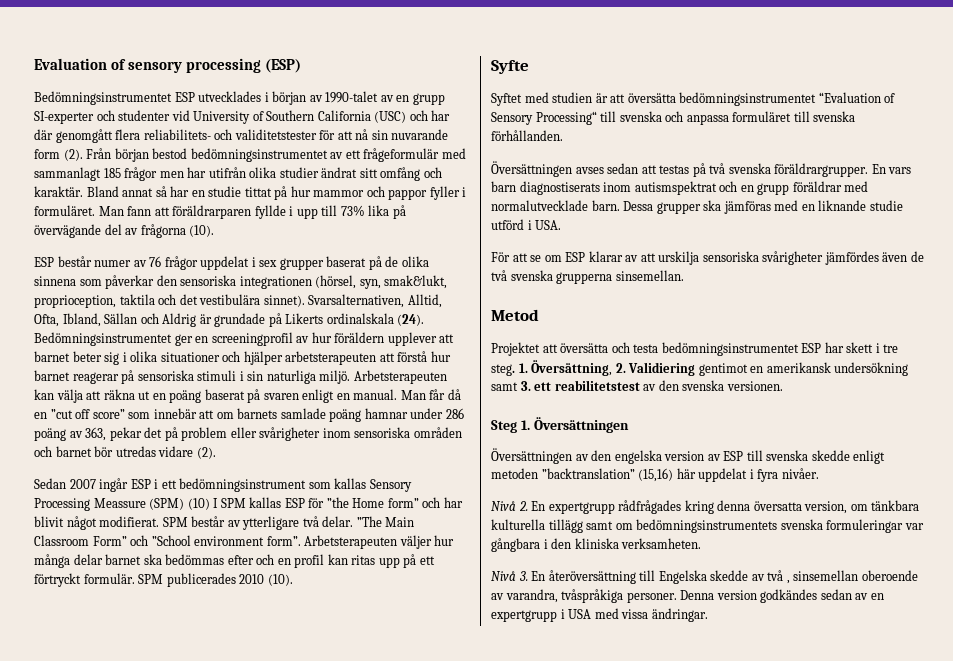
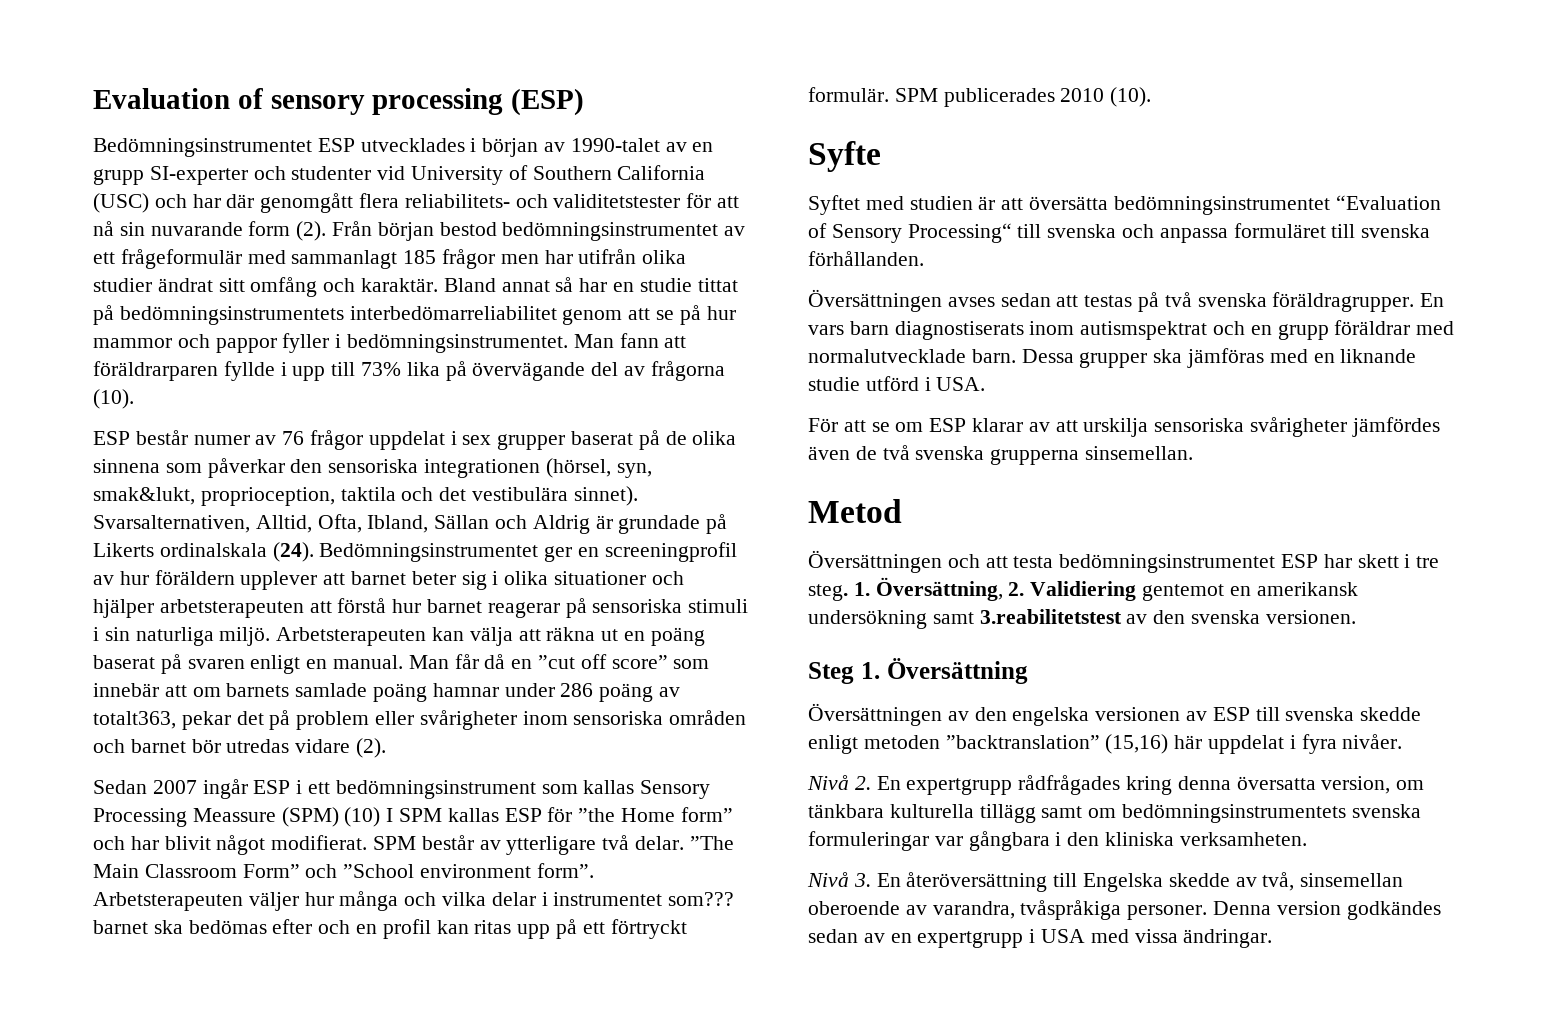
- Bland annat så har en studie tittat på hur mammor och pappor fyller i formuläret.
+ Bland annat så har en studie tittat på bedömningsinstrumentets interbedömarreliabilitet genom att se på hur mammor och pappor fyller i bedömningsinstrumentet.
- Man får då en ”cut off score” som innebär att om barnets samlade poäng hamnar under 286 poäng av 363, pekar det på problem eller svårigheter inom sensoriska områden och barnet bör utredas vidare (2).
+ Man får då en ”cut off score” som innebär att om barnets samlade poäng hamnar under 286 poäng av totalt363, pekar det på problem eller svårigheter inom sensoriska områden och barnet bör utredas vidare (2).
- Arbetsterapeuten väljer hur många delar barnet ska bedömmas efter och en profil kan ritas upp på ett förtryckt formulär.
+ Arbetsterapeuten väljer hur många och vilka delar i instrumentet som??? barnet ska bedömas efter och en profil kan ritas upp på ett förtryckt formulär.
- Översättningen avses sedan att testas på två svenska föräldrargrupper.
+ Översättningen avses sedan att testas på två svenska föräldragrupper.
- Projektet att översätta och testa bedömningsinstrumentet ESP har skett i tre steg.
+ Översättningen och att testa bedömningsinstrumentet ESP har skett i tre steg.
- 1. Översättning, 2. Validiering gentimot en amerikansk undersökning samt 3. ett reabilitetstest av den svenska versionen.
+ 1. Översättning, 2. Validiering gentemot en amerikansk undersökning samt 3.reabilitetstest av den svenska versionen.
- Steg 1. Översättningen
+ Steg 1. Översättning
- Översättningen av den engelska version av ESP till svenska skedde enligt metoden ”backtranslation” (15,16) här uppdelat i fyra nivåer.
+ Översättningen av den engelska versionen av ESP till svenska skedde enligt metoden ”backtranslation” (15,16) här uppdelat i fyra nivåer.
- Nivå 3. En återöversättning till Engelska skedde av två , sinsemellan oberoende av varandra, tvåspråkiga personer.
+ Nivå 3. En återöversättning till Engelska skedde av två, sinsemellan oberoende av varandra, tvåspråkiga personer.

